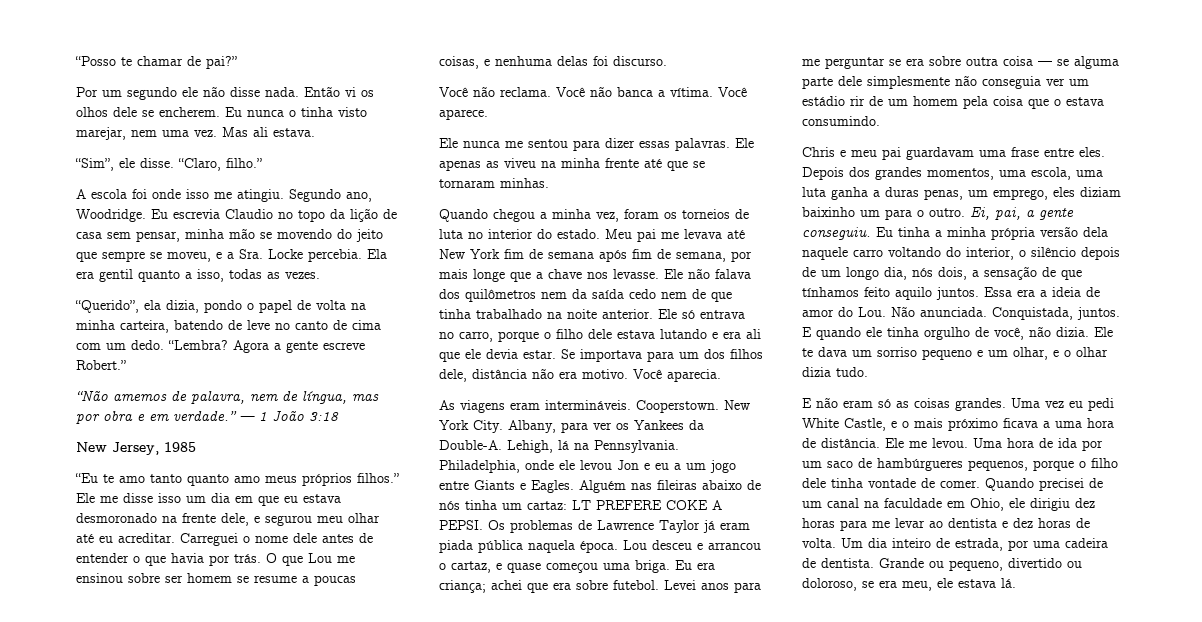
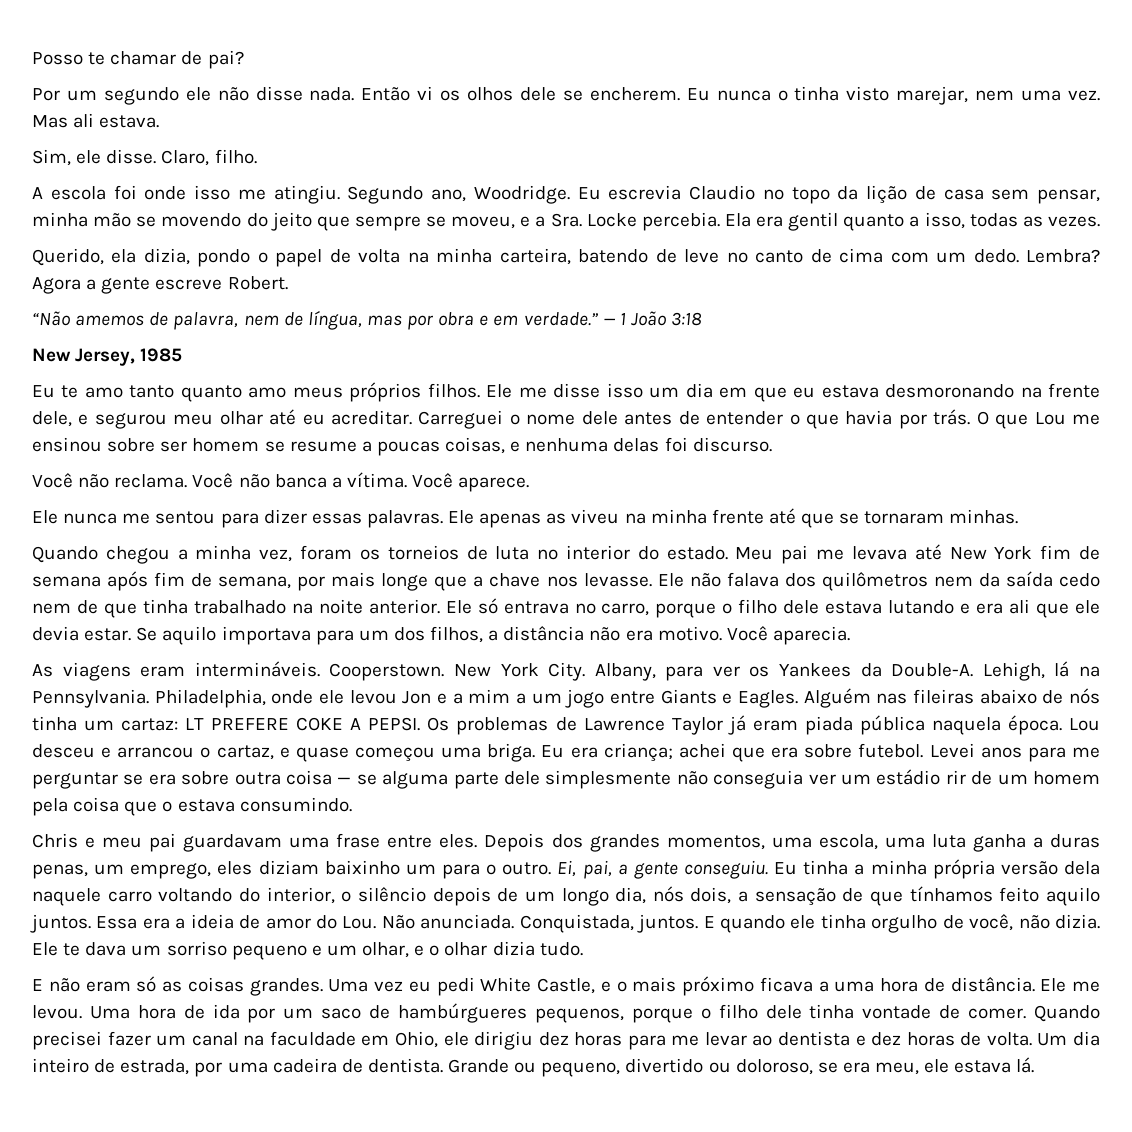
- “Posso te chamar de pai?”
+ Posso te chamar de pai?
- “Sim”, ele disse.
+ Sim, ele disse.
- “Claro, filho.”
+ Claro, filho.
- “Querido”, ela dizia, pondo o papel de volta na minha carteira, batendo de leve no canto de cima com um dedo.
+ Querido, ela dizia, pondo o papel de volta na minha carteira, batendo de leve no canto de cima com um dedo.
- “Lembra?
+ Lembra?
- Agora a gente escreve Robert.”
+ Agora a gente escreve Robert.
- “Eu te amo tanto quanto amo meus próprios filhos.”
+ Eu te amo tanto quanto amo meus próprios filhos.
- Ele me disse isso um dia em que eu estava desmoronado na frente dele, e segurou meu olhar até eu acreditar.
+ Ele me disse isso um dia em que eu estava desmoronando na frente dele, e segurou meu olhar até eu acreditar.
- Se importava para um dos filhos dele, distância não era motivo.
+ Se aquilo importava para um dos filhos, a distância não era motivo.
- Philadelphia, onde ele levou Jon e eu a um jogo entre Giants e Eagles.
+ Philadelphia, onde ele levou Jon e a mim a um jogo entre Giants e Eagles.
- Quando precisei de um canal na faculdade em Ohio, ele dirigiu dez horas para me levar ao dentista e dez horas de volta.
+ Quando precisei fazer um canal na faculdade em Ohio, ele dirigiu dez horas para me levar ao dentista e dez horas de volta.

